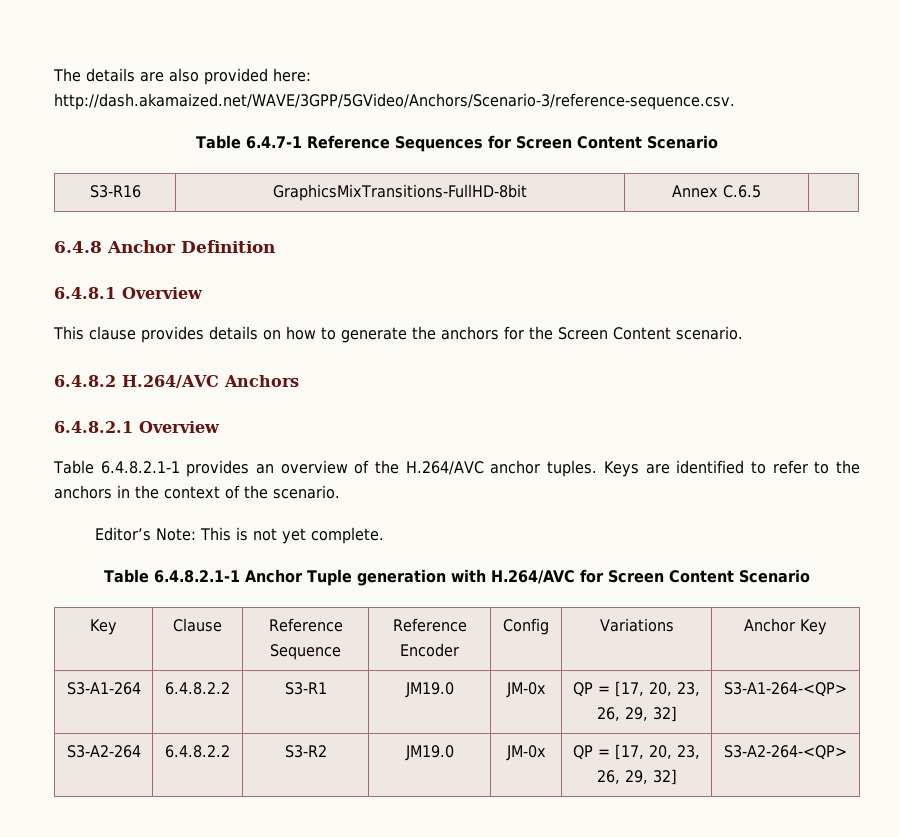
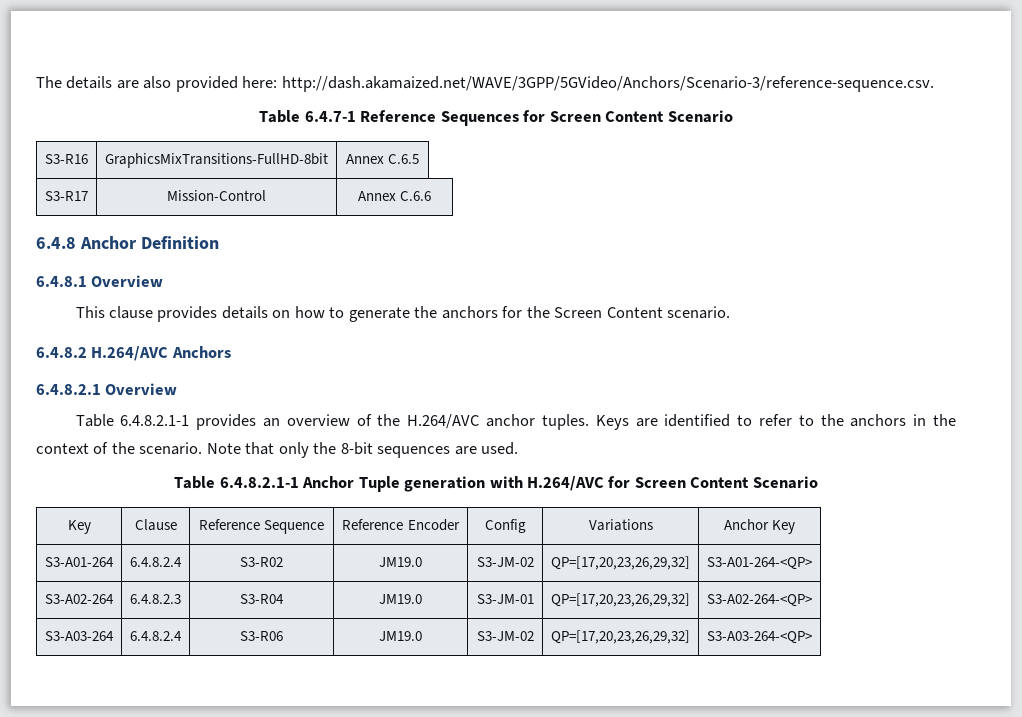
- S3-R16 | GraphicsMixTransitions-FullHD-8bit | Annex C.6.5 |
+ S3-R16 | GraphicsMixTransitions-FullHD-8bit | Annex C.6.5
+ S3-R17 | Mission-Control | Annex C.6.6
- Keys are identified to refer to the anchors in the context of the scenario.
- Editor’s Note: This is not yet complete.
+ Keys are identified to refer to the anchors in the context of the scenario. Note that only the 8-bit sequences are used.
- S3-A1-264 | 6.4.8.2.2 | S3-R1 | JM19.0 | JM-0x | QP = [17, 20, 23, 26, 29, 32] | S3-A1-264-<QP>
- S3-A2-264 | 6.4.8.2.2 | S3-R2 | JM19.0 | JM-0x | QP = [17, 20, 23, 26, 29, 32] | S3-A2-264-<QP>
+ S3-A01-264 | 6.4.8.2.4 | S3-R02 | JM19.0 | S3-JM-02 | QP=[17,20,23,26,29,32] | S3-A01-264-<QP>
+ S3-A02-264 | 6.4.8.2.3 | S3-R04 | JM19.0 | S3-JM-01 | QP=[17,20,23,26,29,32] | S3-A02-264-<QP>
+ S3-A03-264 | 6.4.8.2.4 | S3-R06 | JM19.0 | S3-JM-02 | QP=[17,20,23,26,29,32] | S3-A03-264-<QP>

